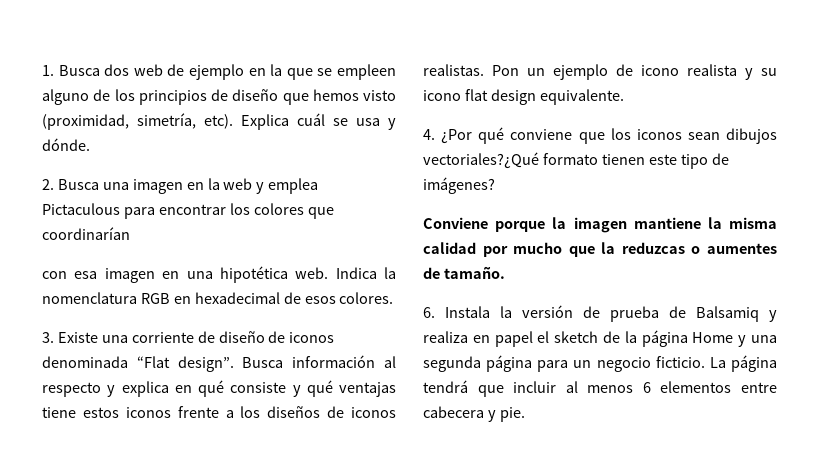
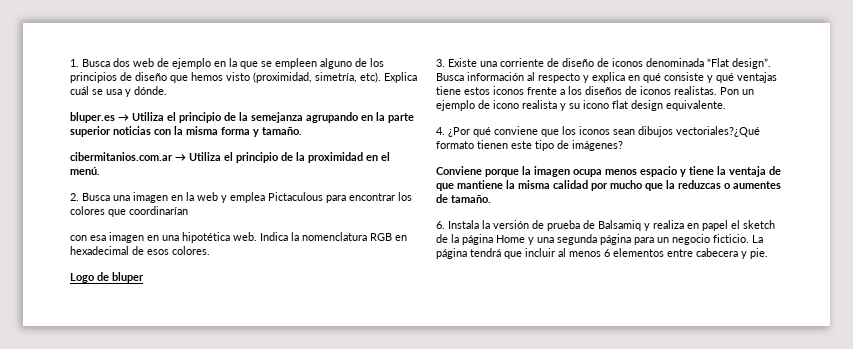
+ bluper.es → Utiliza el principio de la semejanza agrupando en la parte superior noticias con la misma forma y tamaño.
+ cibermitanios.com.ar → Utiliza el principio de la proximidad en el menú.
+ Logo de bluper
- Conviene porque la imagen mantiene la misma calidad por mucho que la reduzcas o aumentes de tamaño.
+ Conviene porque la imagen ocupa menos espacio y tiene la ventaja de que mantiene la misma calidad por mucho que la reduzcas o aumentes de tamaño.

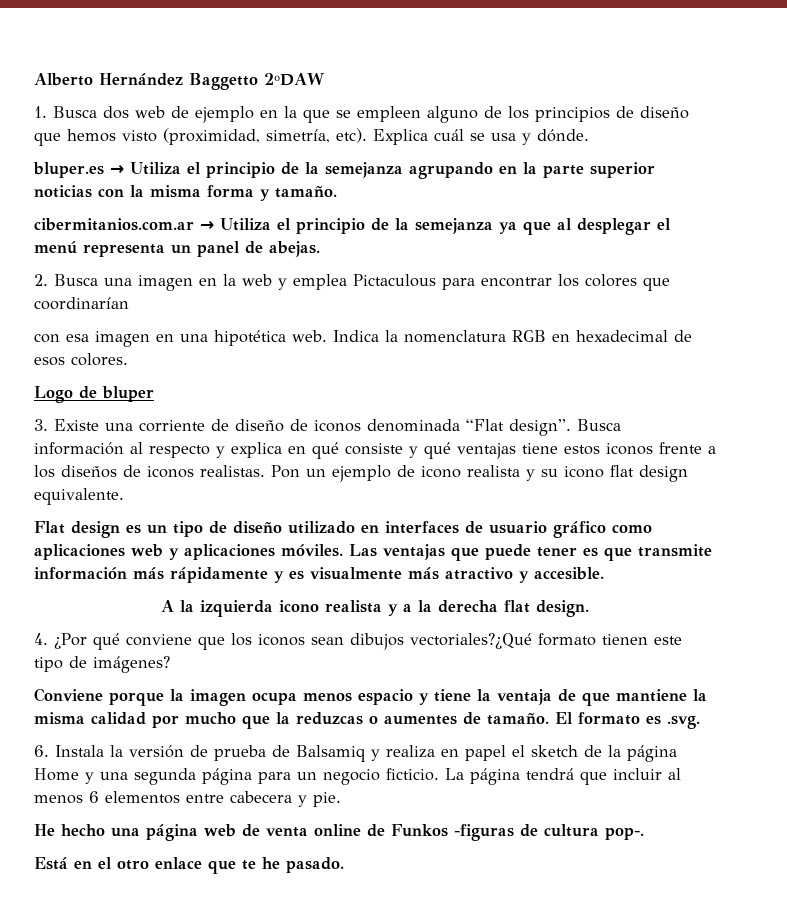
+ Alberto Hernández Baggetto 2ºDAW
- cibermitanios.com.ar → Utiliza el principio de la proximidad en el menú.
+ cibermitanios.com.ar → Utiliza el principio de la semejanza ya que al desplegar el menú representa un panel de abejas.
+ Flat design es un tipo de diseño utilizado en interfaces de usuario gráfico como aplicaciones web y aplicaciones móviles. Las ventajas que puede tener es que transmite información más rápidamente y es visualmente más atractivo y accesible.
+ A la izquierda icono realista y a la derecha flat design.
+ El formato es .svg.
+ He hecho una página web de venta online de Funkos -figuras de cultura pop-.
+ Está en el otro enlace que te he pasado.

